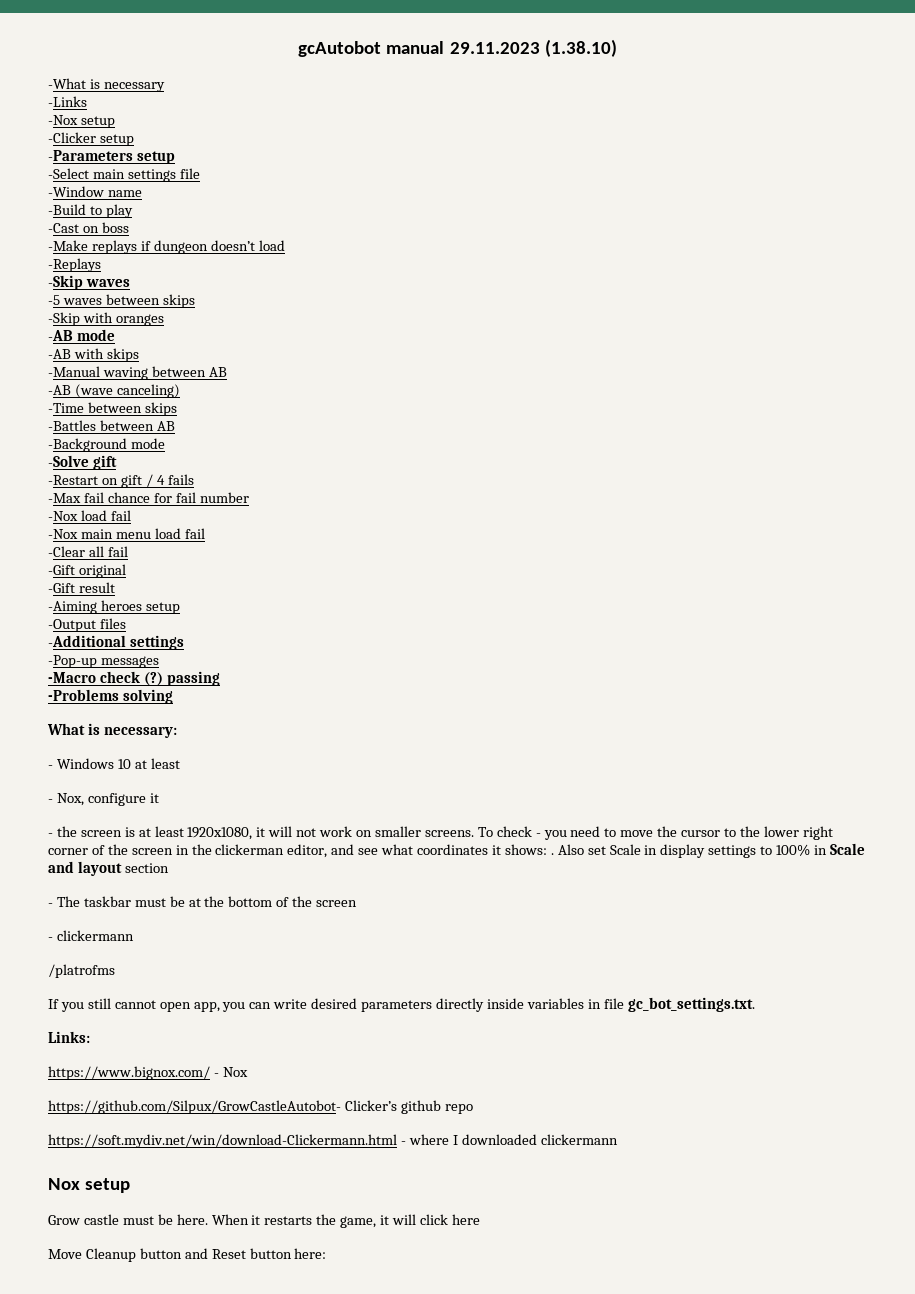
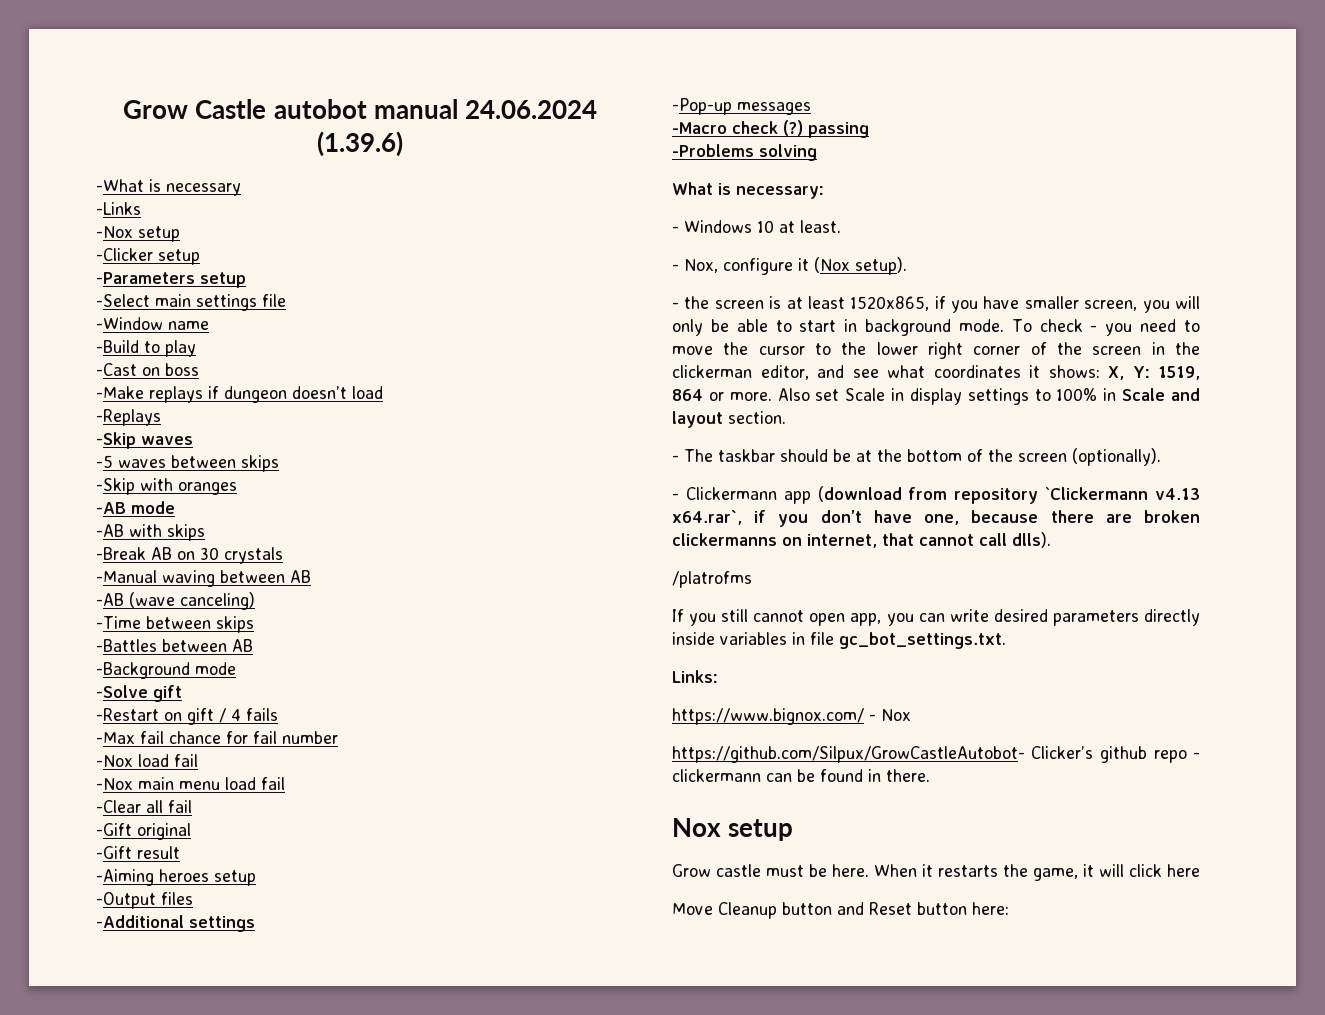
- gcAutobot manual 29.11.2023 (1.38.10)
+ Grow Castle autobot manual 24.06.2024 (1.39.6)
+ -Break AB on 30 crystals
- - Windows 10 at least
+ - Windows 10 at least.
- - Nox, configure it
+ - Nox, configure it (Nox setup).
- - the screen is at least 1920x1080, it will not work on smaller screens.
+ - the screen is at least 1520x865, if you have smaller screen, you will only be able to start in background mode.
- To check - you need to move the cursor to the lower right corner of the screen in the clickerman editor, and see what coordinates it shows: .
+ To check - you need to move the cursor to the lower right corner of the screen in the clickerman editor, and see what coordinates it shows: X, Y: 1519, 864 or more.
- Also set Scale in display settings to 100% in Scale and layout section
+ Also set Scale in display settings to 100% in Scale and layout section.
- - The taskbar must be at the bottom of the screen
- - clickermann
+ - The taskbar should be at the bottom of the screen (optionally).
+ - Clickermann app (download from repository `Clickermann v4.13 x64.rar`, if you don’t have one, because there are broken clickermanns on internet, that cannot call dlls).
- https://github.com/Silpux/GrowCastleAutobot- Clicker’s github repo
- https://soft.mydiv.net/win/download-Clickermann.html - where I downloaded clickermann
+ https://github.com/Silpux/GrowCastleAutobot- Clicker’s github repo - clickermann can be found in there.

